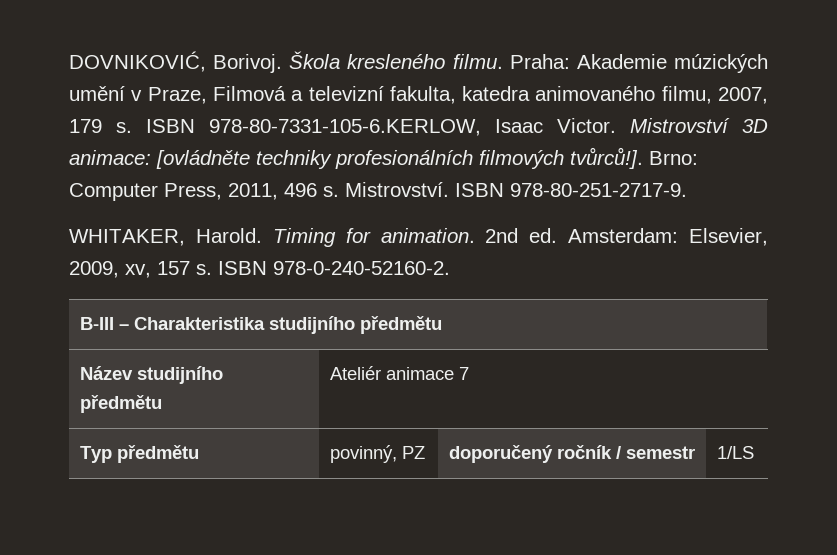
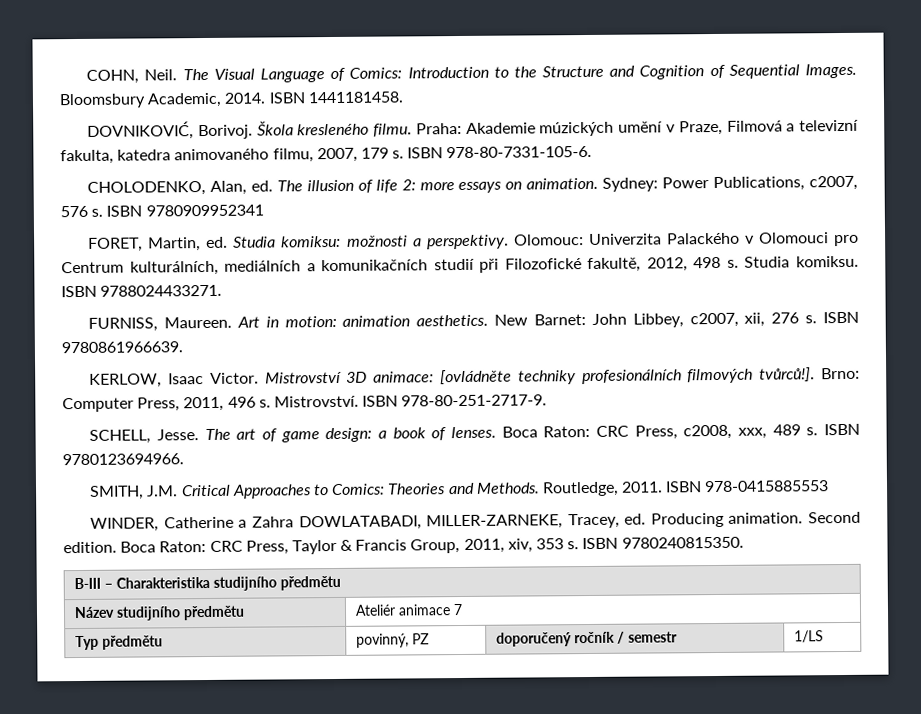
+ COHN, Neil. The Visual Language of Comics: Introduction to the Structure and Cognition of Sequential Images. Bloomsbury Academic, 2014. ISBN 1441181458.
- ISBN 978-80-7331-105-6.KERLOW, Isaac Victor.
+ ISBN 978-80-7331-105-6.
+ CHOLODENKO, Alan, ed. The illusion of life 2: more essays on animation. Sydney: Power Publications, c2007, 576 s. ISBN 9780909952341
+ FORET, Martin, ed. Studia komiksu: možnosti a perspektivy. Olomouc: Univerzita Palackého v Olomouci pro Centrum kulturálních, mediálních a komunikačních studií při Filozofické fakultě, 2012, 498 s. Studia komiksu. ISBN 9788024433271.
+ FURNISS, Maureen. Art in motion: animation aesthetics. New Barnet: John Libbey, c2007, xii, 276 s. ISBN 9780861966639.
+ KERLOW, Isaac Victor.
- WHITAKER, Harold. Timing for animation. 2nd ed. Amsterdam: Elsevier, 2009, xv, 157 s. ISBN 978-0-240-52160-2.
+ SCHELL, Jesse. The art of game design: a book of lenses. Boca Raton: CRC Press, c2008, xxx, 489 s. ISBN 9780123694966.
+ SMITH, J.M. Critical Approaches to Comics: Theories and Methods. Routledge, 2011. ISBN 978-0415885553
+ WINDER, Catherine a Zahra DOWLATABADI, MILLER-ZARNEKE, Tracey, ed. Producing animation. Second edition. Boca Raton: CRC Press, Taylor & Francis Group, 2011, xiv, 353 s. ISBN 9780240815350.

